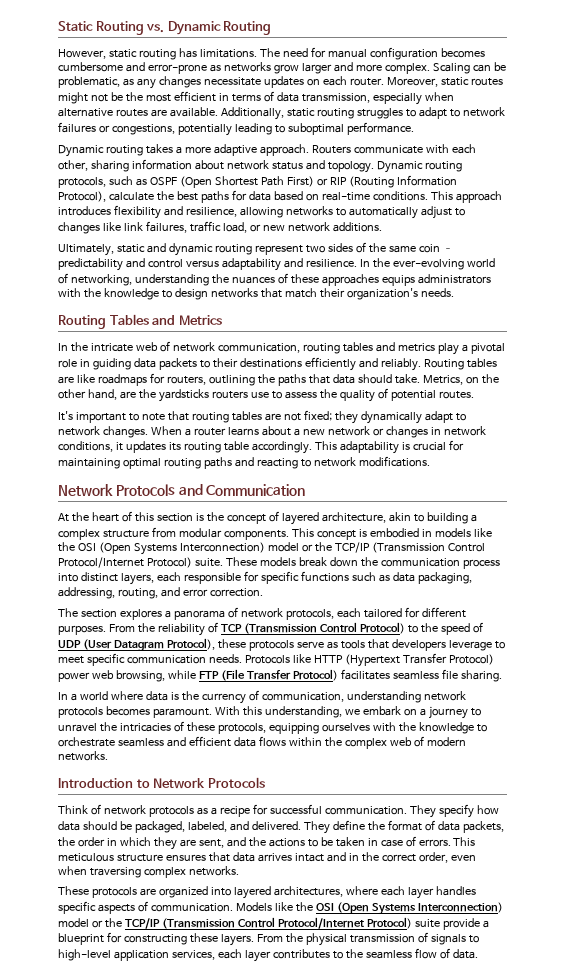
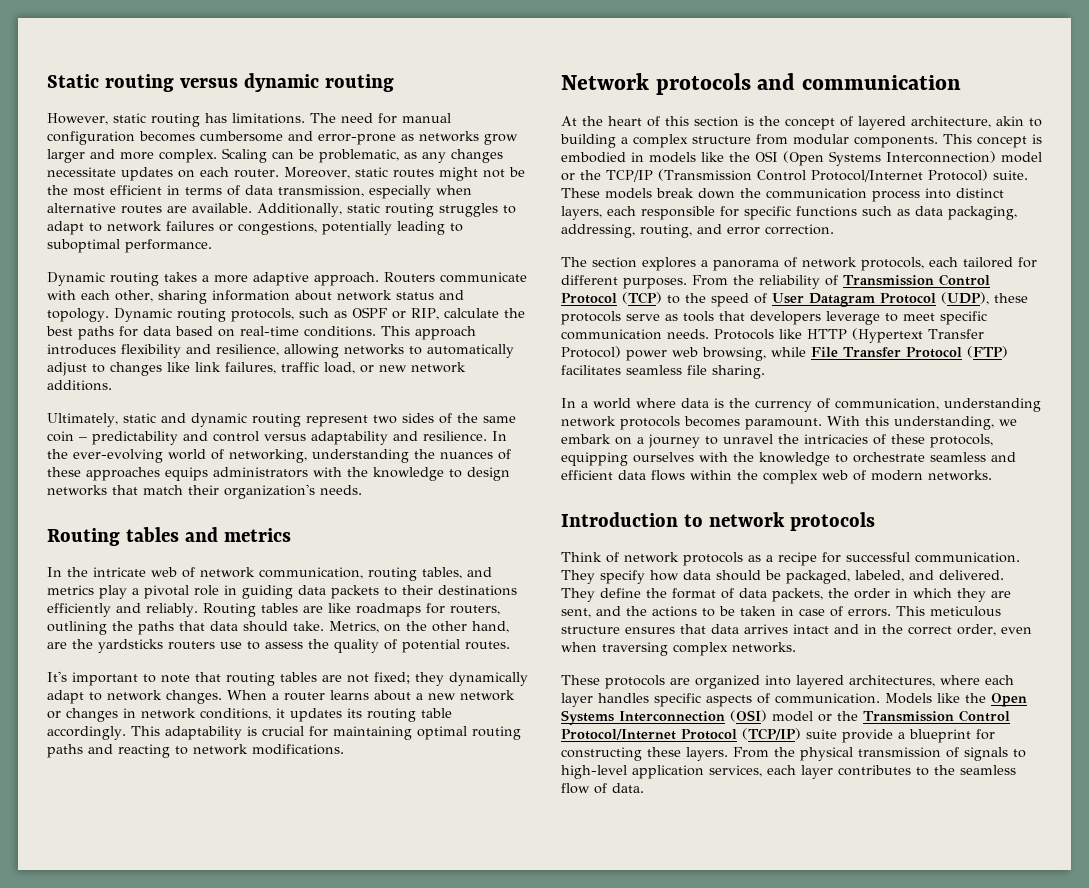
- Static Routing vs. Dynamic Routing
+ Static routing versus dynamic routing
- Dynamic routing protocols, such as OSPF (Open Shortest Path First) or RIP (Routing Information Protocol), calculate the best paths for data based on real-time conditions.
+ Dynamic routing protocols, such as OSPF or RIP, calculate the best paths for data based on real-time conditions.
- Routing Tables and Metrics
+ Routing tables and metrics
- In the intricate web of network communication, routing tables and metrics play a pivotal role in guiding data packets to their destinations efficiently and reliably.
+ In the intricate web of network communication, routing tables, and metrics play a pivotal role in guiding data packets to their destinations efficiently and reliably.
- Network Protocols and Communication
+ Network protocols and communication
- From the reliability of TCP (Transmission Control Protocol) to the speed of UDP (User Datagram Protocol), these protocols serve as tools that developers leverage to meet specific communication needs.
+ From the reliability of Transmission Control Protocol (TCP) to the speed of User Datagram Protocol (UDP), these protocols serve as tools that developers leverage to meet specific communication needs.
- Protocols like HTTP (Hypertext Transfer Protocol) power web browsing, while FTP (File Transfer Protocol) facilitates seamless file sharing.
+ Protocols like HTTP (Hypertext Transfer Protocol) power web browsing, while File Transfer Protocol (FTP) facilitates seamless file sharing.
- Introduction to Network Protocols
+ Introduction to network protocols
- Models like the OSI (Open Systems Interconnection) model or the TCP/IP (Transmission Control Protocol/Internet Protocol) suite provide a blueprint for constructing these layers.
+ Models like the Open Systems Interconnection (OSI) model or the Transmission Control Protocol/Internet Protocol (TCP/IP) suite provide a blueprint for constructing these layers.

